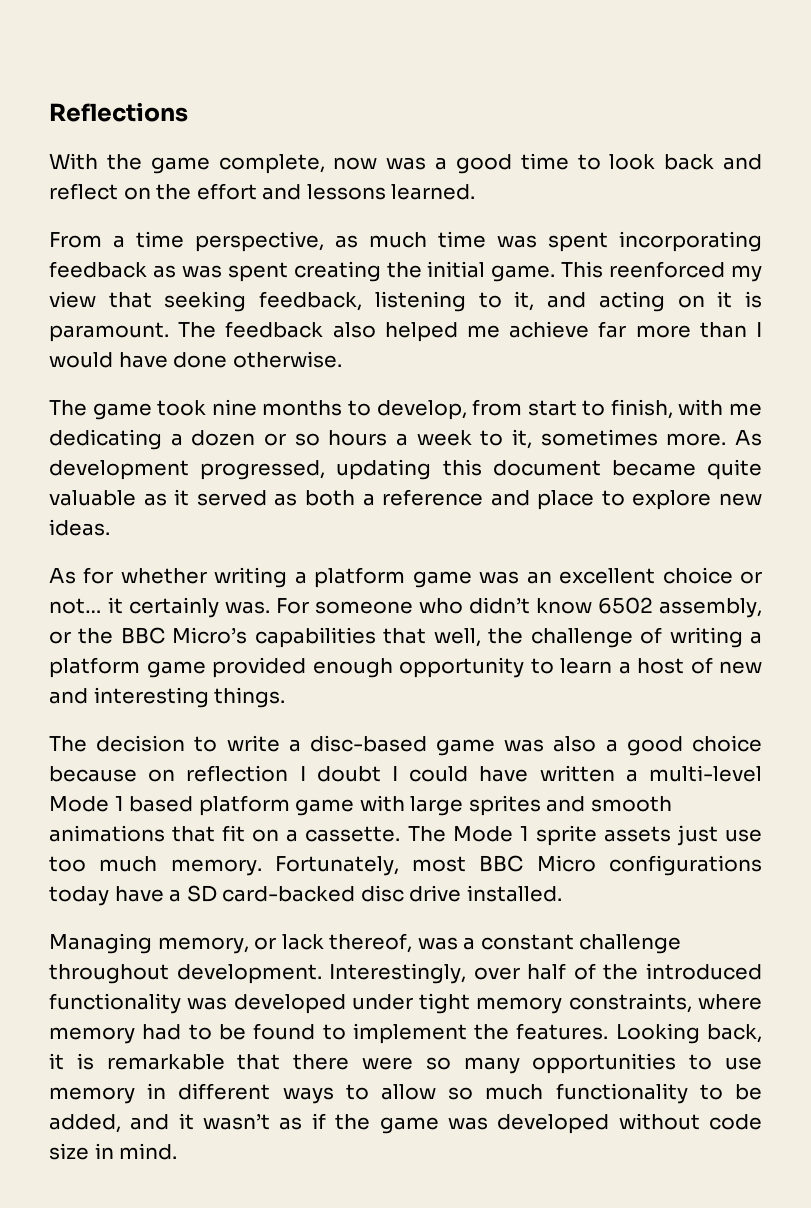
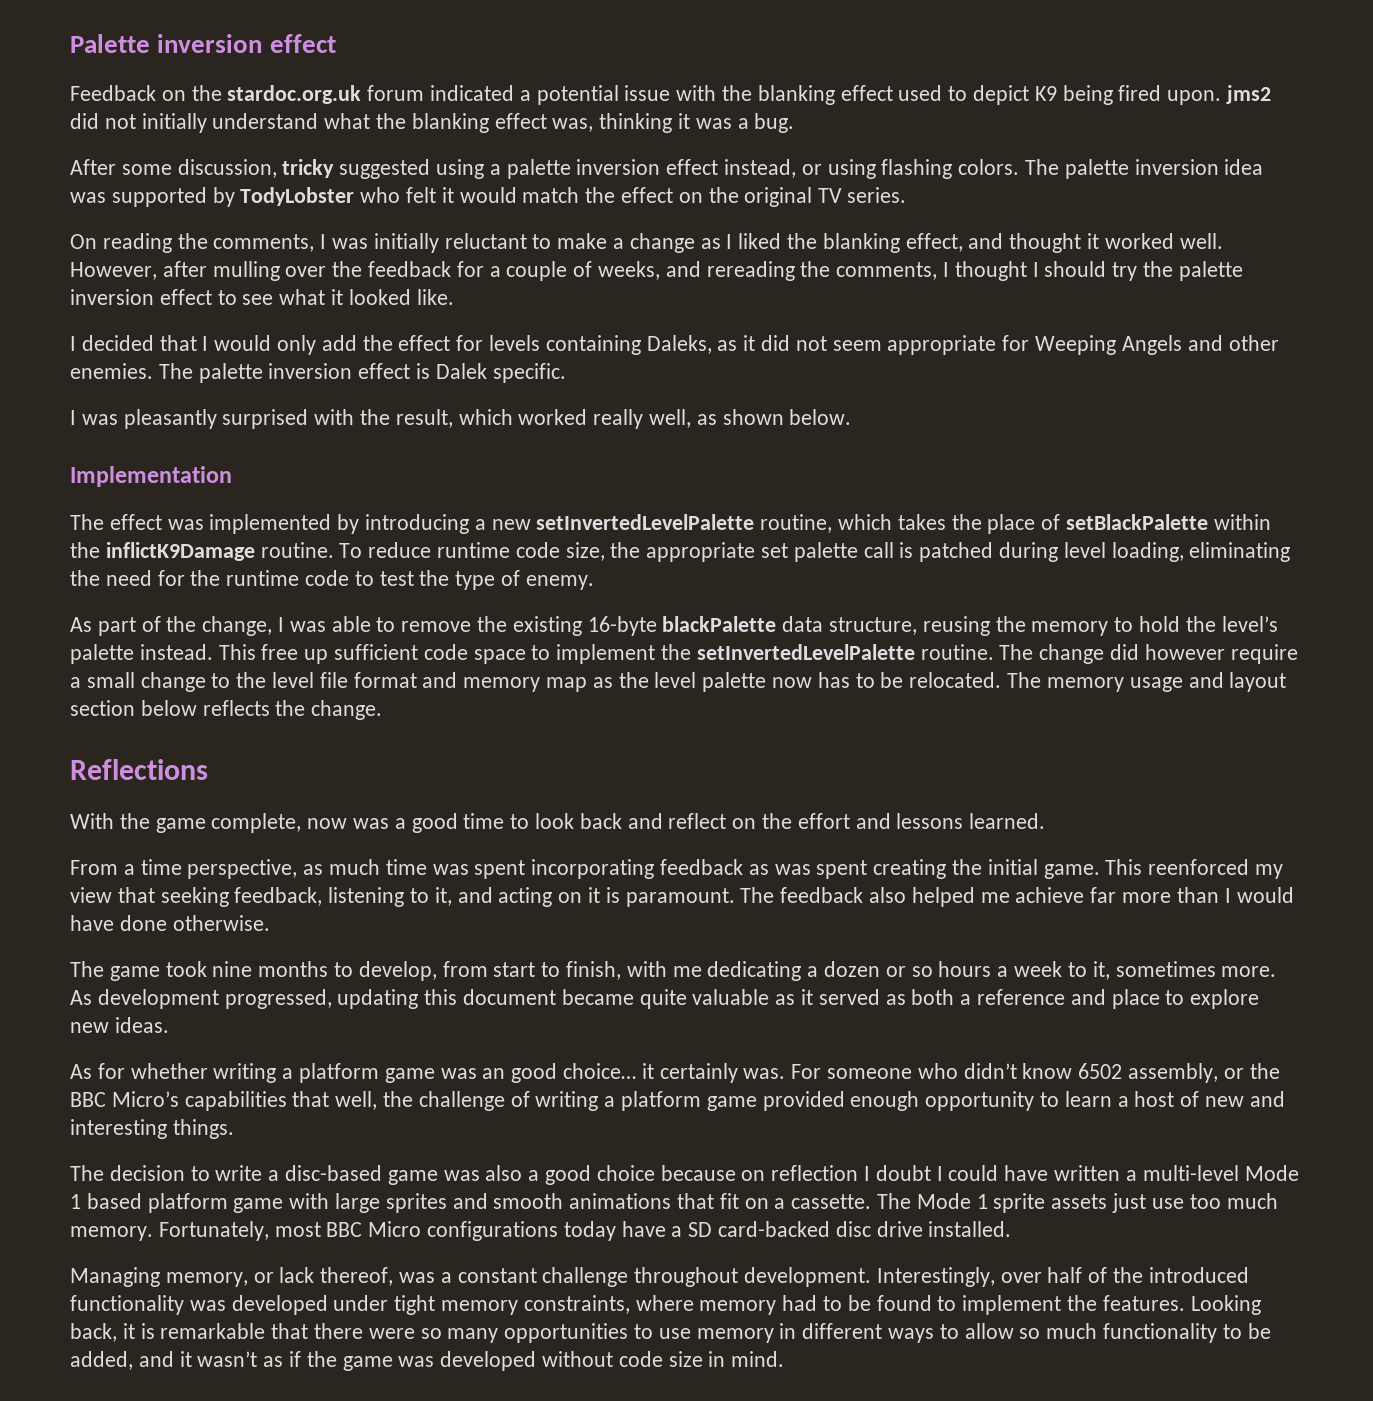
+ Palette inversion effect
+ Feedback on the stardoc.org.uk forum indicated a potential issue with the blanking effect used to depict K9 being fired upon. jms2 did not initially understand what the blanking effect was, thinking it was a bug.
+ After some discussion, tricky suggested using a palette inversion effect instead, or using flashing colors. The palette inversion idea was supported by TodyLobster who felt it would match the effect on the original TV series.
+ On reading the comments, I was initially reluctant to make a change as I liked the blanking effect, and thought it worked well. However, after mulling over the feedback for a couple of weeks, and rereading the comments, I thought I should try the palette inversion effect to see what it looked like.
+ I decided that I would only add the effect for levels containing Daleks, as it did not seem appropriate for Weeping Angels and other enemies. The palette inversion effect is Dalek specific.
+ I was pleasantly surprised with the result, which worked really well, as shown below.
+ Implementation
+ The effect was implemented by introducing a new setInvertedLevelPalette routine, which takes the place of setBlackPalette within the inflictK9Damage routine. To reduce runtime code size, the appropriate set palette call is patched during level loading, eliminating the need for the runtime code to test the type of enemy.
+ As part of the change, I was able to remove the existing 16-byte blackPalette data structure, reusing the memory to hold the level’s palette instead. This free up sufficient code space to implement the setInvertedLevelPalette routine. The change did however require a small change to the level file format and memory map as the level palette now has to be relocated. The memory usage and layout section below reflects the change.
- As for whether writing a platform game was an excellent choice or not… it certainly was.
+ As for whether writing a platform game was an good choice… it certainly was.

